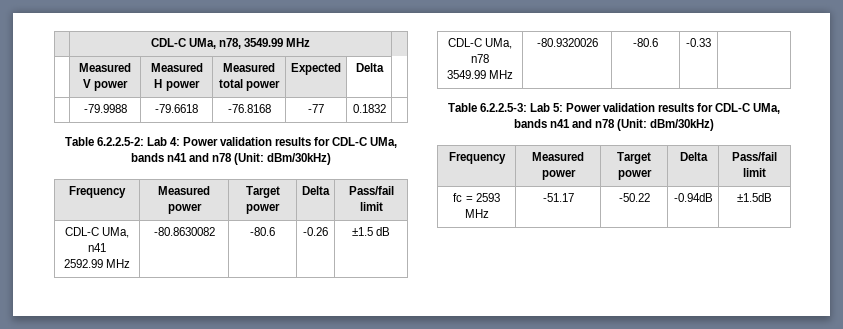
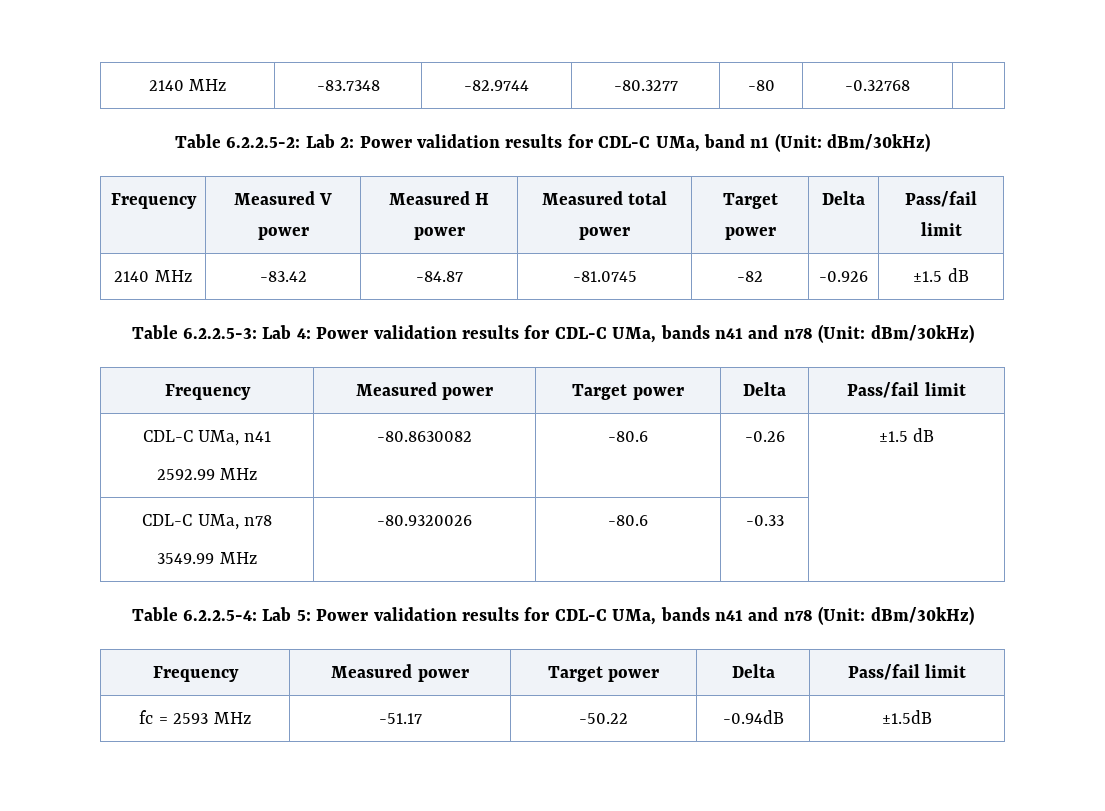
- | CDL-C UMa, n78, 3549.99 MHz |
- | Measured V power | Measured H power | Measured total power | Expected | Delta |
- | -79.9988 | -79.6618 | -76.8168 | -77 | 0.1832 |
- Table 6.2.2.5-2: Lab 4: Power validation results for CDL-C UMa, bands n41 and n78 (Unit: dBm/30kHz)
+ 2140 MHz | -83.7348 | -82.9744 | -80.3277 | -80 | -0.32768 |
+ Table 6.2.2.5-2: Lab 2: Power validation results for CDL-C UMa, band n1 (Unit: dBm/30kHz)
+ Frequency | Measured V power | Measured H power | Measured total power | Target power | Delta | Pass/fail limit
+ 2140 MHz | -83.42 | -84.87 | -81.0745 | -82 | -0.926 | ±1.5 dB
+ Table 6.2.2.5-3: Lab 4: Power validation results for CDL-C UMa, bands n41 and n78 (Unit: dBm/30kHz)
- Table 6.2.2.5-3: Lab 5: Power validation results for CDL-C UMa, bands n41 and n78 (Unit: dBm/30kHz)
+ Table 6.2.2.5-4: Lab 5: Power validation results for CDL-C UMa, bands n41 and n78 (Unit: dBm/30kHz)

